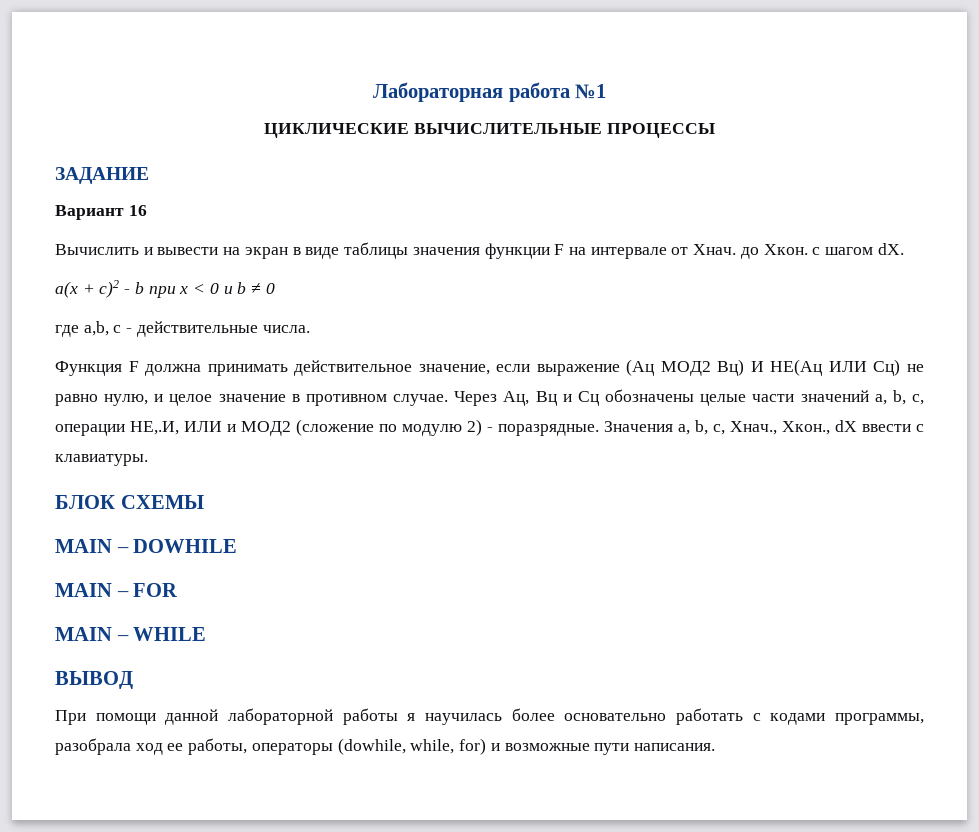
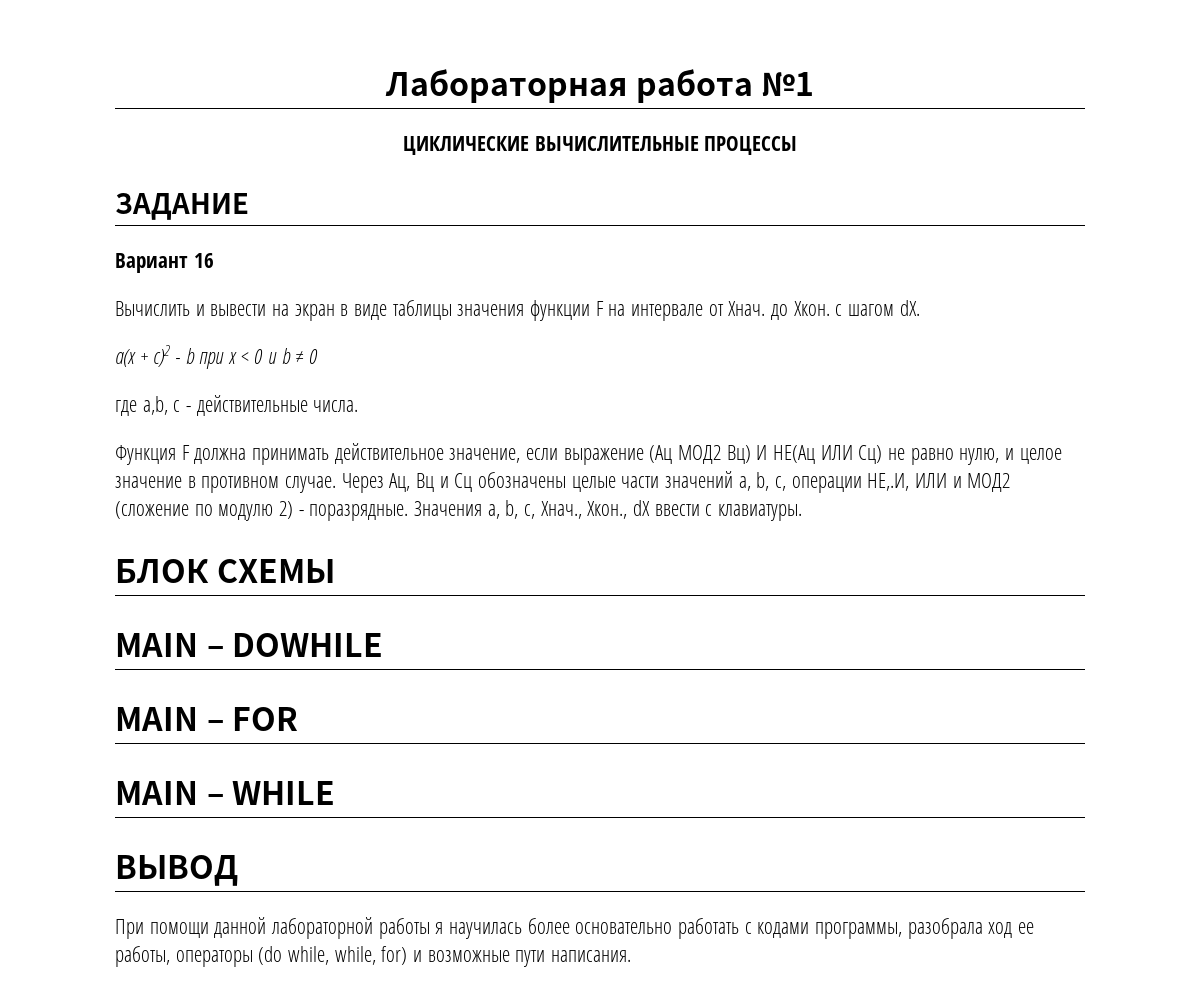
- При помощи данной лабораторной работы я научилась более основательно работать с кодами программы, разобрала ход ее работы, операторы (dowhile, while, for) и возможные пути написания.
+ При помощи данной лабораторной работы я научилась более основательно работать с кодами программы, разобрала ход ее работы, операторы (do while, while, for) и возможные пути написания.

